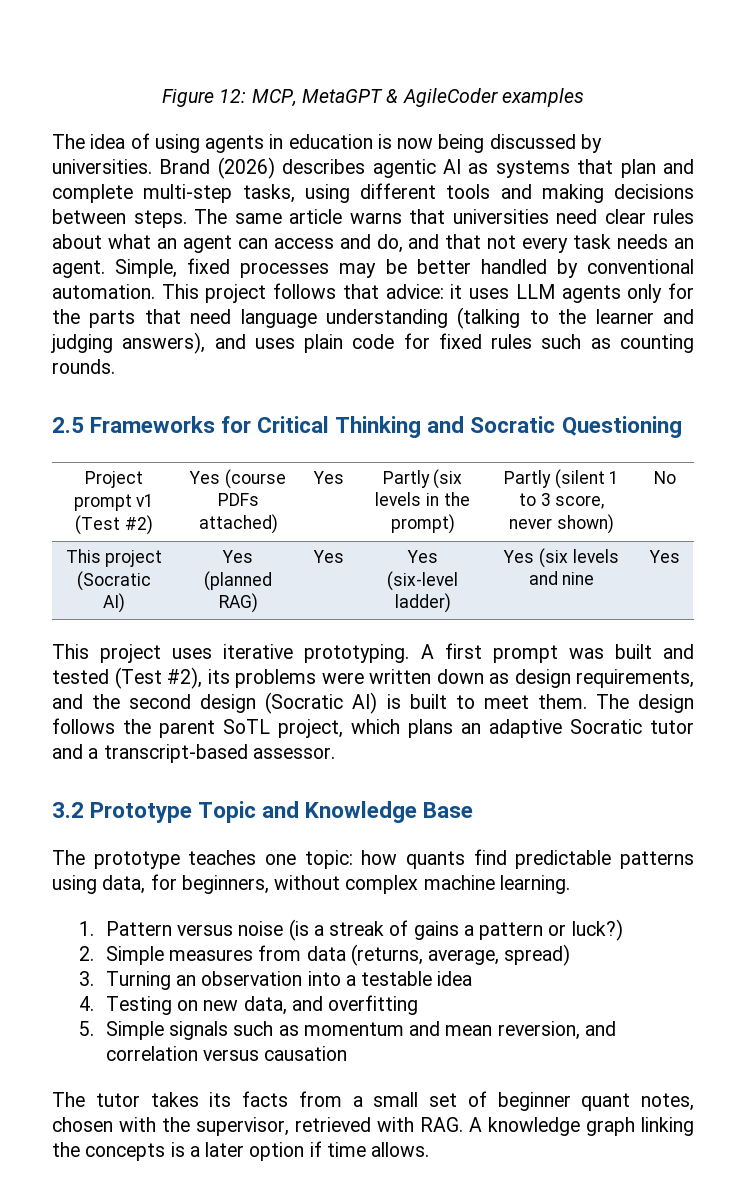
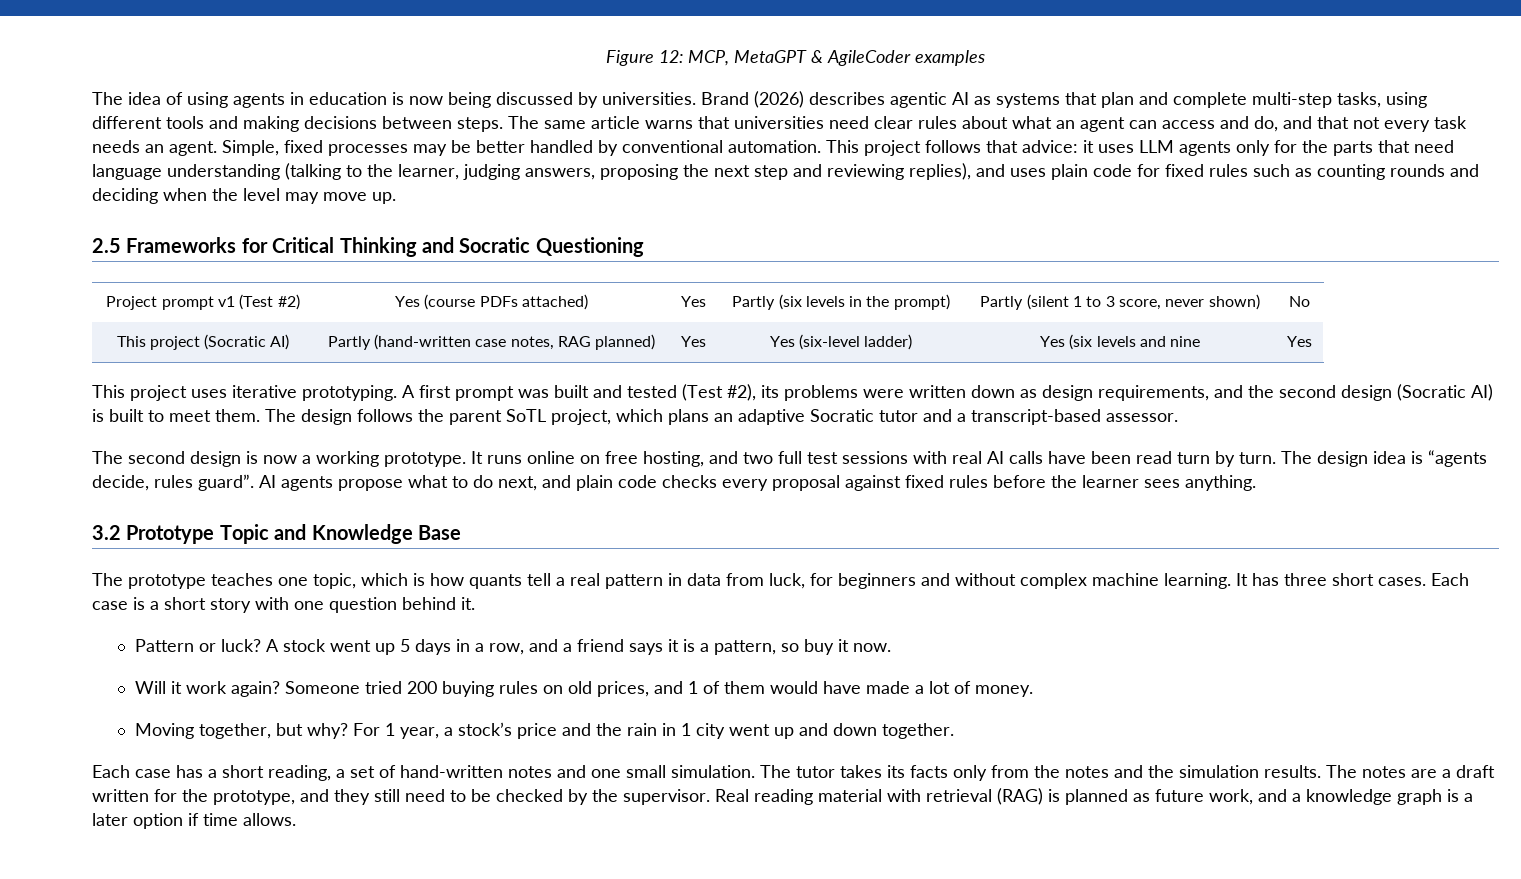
- This project follows that advice: it uses LLM agents only for the parts that need language understanding (talking to the learner and judging answers), and uses plain code for fixed rules such as counting rounds.
+ This project follows that advice: it uses LLM agents only for the parts that need language understanding (talking to the learner, judging answers, proposing the next step and reviewing replies), and uses plain code for fixed rules such as counting rounds and deciding when the level may move up.
- This project (Socratic AI) | Yes (planned RAG) | Yes | Yes (six-level ladder) | Yes (six levels and nine | Yes
+ This project (Socratic AI) | Partly (hand-written case notes, RAG planned) | Yes | Yes (six-level ladder) | Yes (six levels and nine | Yes
+ The second design is now a working prototype. It runs online on free hosting, and two full test sessions with real AI calls have been read turn by turn. The design idea is “agents decide, rules guard”. AI agents propose what to do next, and plain code checks every proposal against fixed rules before the learner sees anything.
- The prototype teaches one topic: how quants find predictable patterns using data, for beginners, without complex machine learning.
- 1. Pattern versus noise (is a streak of gains a pattern or luck?)
- 2. Simple measures from data (returns, average, spread)
- 3. Turning an observation into a testable idea
- 4. Testing on new data, and overfitting
- 5. Simple signals such as momentum and mean reversion, and correlation versus causation
- The tutor takes its facts from a small set of beginner quant notes, chosen with the supervisor, retrieved with RAG. A knowledge graph linking the concepts is a later option if time allows.
+ The prototype teaches one topic, which is how quants tell a real pattern in data from luck, for beginners and without complex machine learning. It has three short cases. Each case is a short story with one question behind it.
+ Pattern or luck? A stock went up 5 days in a row, and a friend says it is a pattern, so buy it now.
+ Will it work again? Someone tried 200 buying rules on old prices, and 1 of them would have made a lot of money.
+ Moving together, but why? For 1 year, a stock’s price and the rain in 1 city went up and down together.
+ Each case has a short reading, a set of hand-written notes and one small simulation. The tutor takes its facts only from the notes and the simulation results. The notes are a draft written for the prototype, and they still need to be checked by the supervisor. Real reading material with retrieval (RAG) is planned as future work, and a knowledge graph is a later option if time allows.

